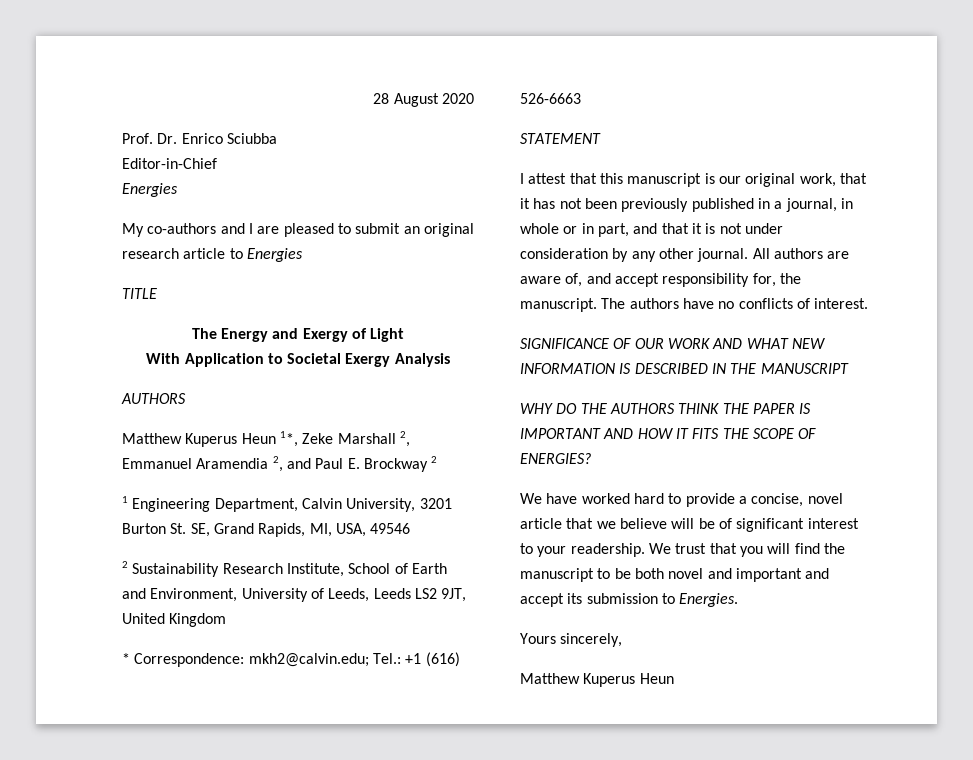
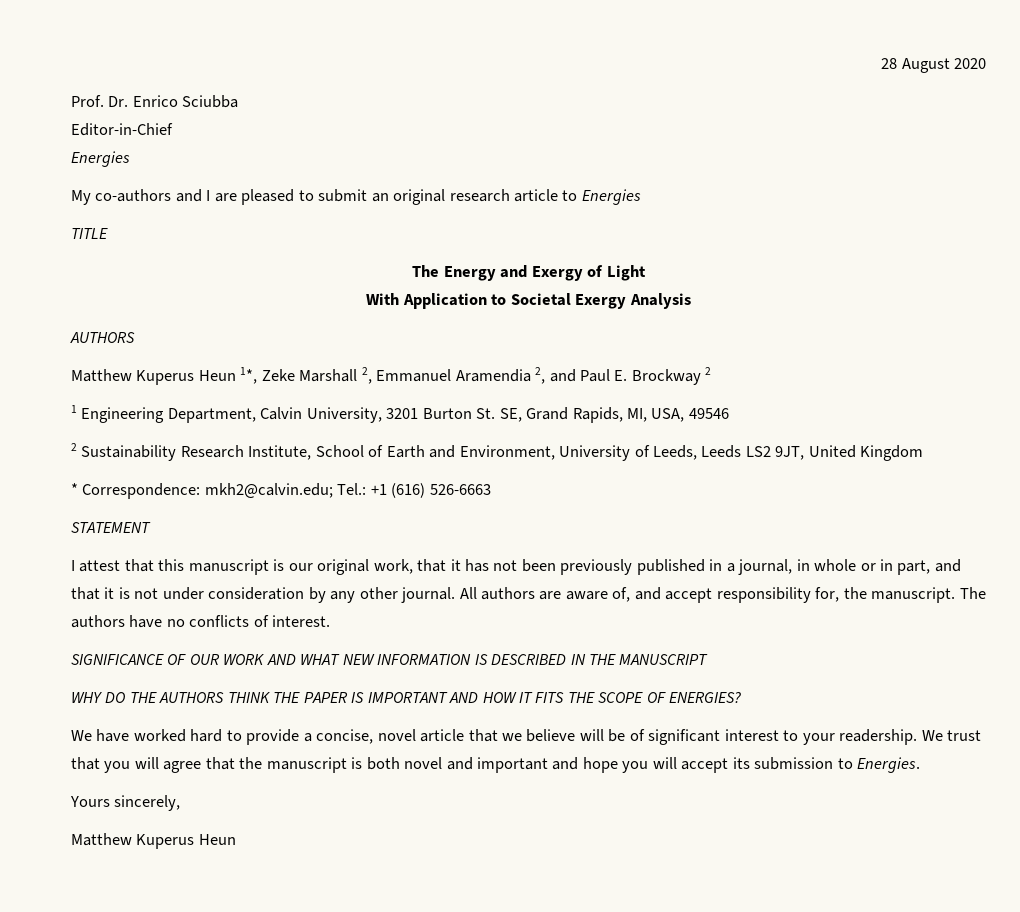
- We trust that you will find the manuscript to be both novel and important and accept its submission to Energies.
+ We trust that you will agree that the manuscript is both novel and important and hope you will accept its submission to Energies.

